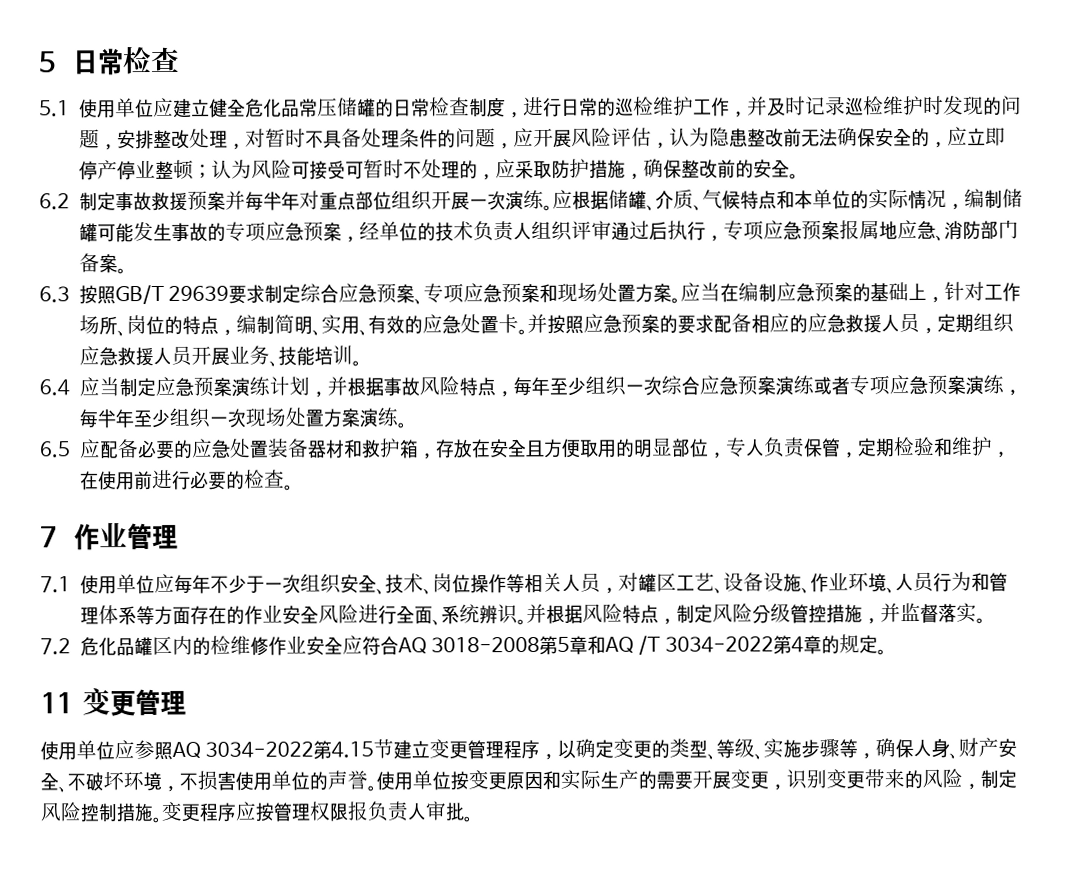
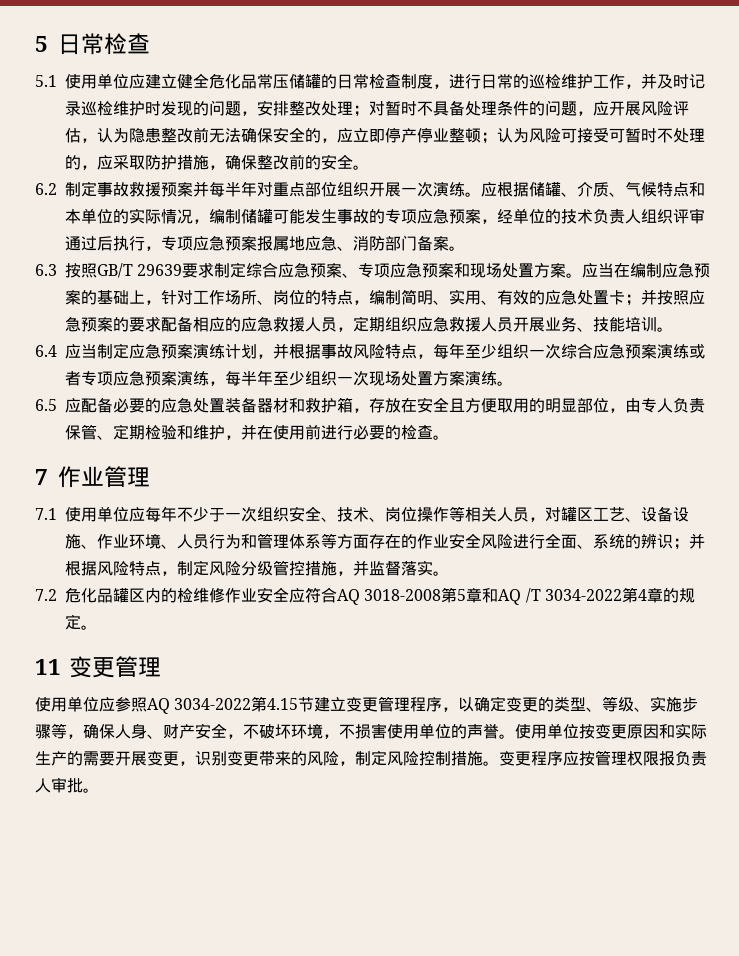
- 5.1使用单位应建立健全危化品常压储罐的日常检查制度，进行日常的巡检维护工作，并及时记录巡检维护时发现的问题，安排整改处理，对暂时不具备处理条件的问题，应开展风险评估，认为隐患整改前无法确保安全的，应立即停产停业整顿；
+ 5.1使用单位应建立健全危化品常压储罐的日常检查制度，进行日常的巡检维护工作，并及时记录巡检维护时发现的问题，安排整改处理；对暂时不具备处理条件的问题，应开展风险评估，认为隐患整改前无法确保安全的，应立即停产停业整顿；
- 应当在编制应急预案的基础上，针对工作场所、岗位的特点，编制简明、实用、有效的应急处置卡。并按照应急预案的要求配备相应的应急救援人员，定期组织应急救援人员开展业务、技能培训。
+ 应当在编制应急预案的基础上，针对工作场所、岗位的特点，编制简明、实用、有效的应急处置卡；并按照应急预案的要求配备相应的应急救援人员，定期组织应急救援人员开展业务、技能培训。
- 6.5应配备必要的应急处置装备器材和救护箱，存放在安全且方便取用的明显部位，专人负责保管，定期检验和维护，在使用前进行必要的检查。
+ 6.5应配备必要的应急处置装备器材和救护箱，存放在安全且方便取用的明显部位，由专人负责保管、定期检验和维护，并在使用前进行必要的检查。
- 7.1使用单位应每年不少于一次组织安全、技术、岗位操作等相关人员，对罐区工艺、设备设施、作业环境、人员行为和管理体系等方面存在的作业安全风险进行全面、系统辨识。并根据风险特点，制定风险分级管控措施，并监督落实。
+ 7.1使用单位应每年不少于一次组织安全、技术、岗位操作等相关人员，对罐区工艺、设备设施、作业环境、人员行为和管理体系等方面存在的作业安全风险进行全面、系统的辨识；并根据风险特点，制定风险分级管控措施，并监督落实。
- 使用单位应参照AQ 3034-2022第4.15节建立变更管理程序，以确定变更的类型、等级、实施步骤等，确保人身、财产安全、不破坏环境，不损害使用单位的声誉。
+ 使用单位应参照AQ 3034-2022第4.15节建立变更管理程序，以确定变更的类型、等级、实施步骤等，确保人身、财产安全，不破坏环境，不损害使用单位的声誉。

